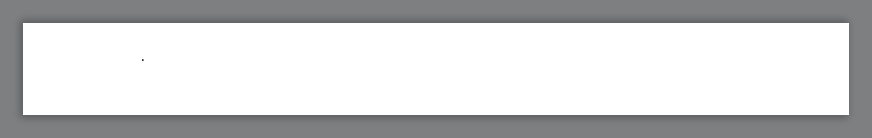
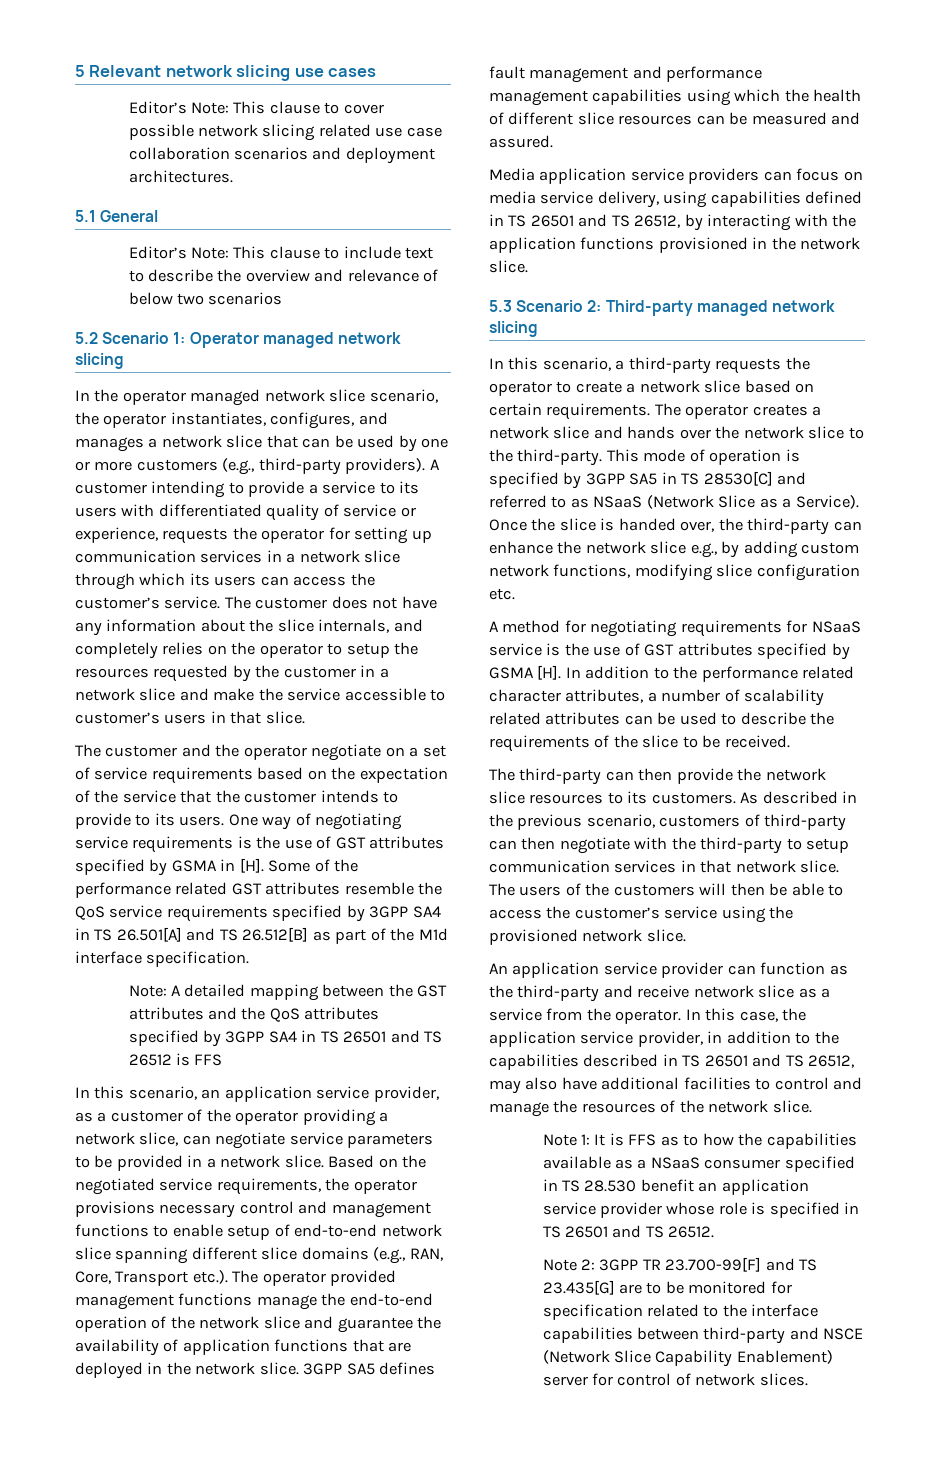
- .
+ 5 Relevant network slicing use cases
+ Editor’s Note: This clause to cover possible network slicing related use case collaboration scenarios and deployment architectures.
+ 5.1 General
+ Editor’s Note: This clause to include text to describe the overview and relevance of below two scenarios
+ 5.2 Scenario 1: Operator managed network slicing
+ In the operator managed network slice scenario, the operator instantiates, configures, and manages a network slice that can be used by one or more customers (e.g., third-party providers). A customer intending to provide a service to its users with differentiated quality of service or experience, requests the operator for setting up communication services in a network slice through which its users can access the customer’s service. The customer does not have any information about the slice internals, and completely relies on the operator to setup the resources requested by the customer in a network slice and make the service accessible to customer’s users in that slice.
+ The customer and the operator negotiate on a set of service requirements based on the expectation of the service that the customer intends to provide to its users. One way of negotiating service requirements is the use of GST attributes specified by GSMA in [H]. Some of the performance related GST attributes resemble the QoS service requirements specified by 3GPP SA4 in TS 26.501[A] and TS 26.512[B] as part of the M1d interface specification.
+ Note: A detailed mapping between the GST attributes and the QoS attributes specified by 3GPP SA4 in TS 26501 and TS 26512 is FFS
+ In this scenario, an application service provider, as a customer of the operator providing a network slice, can negotiate service parameters to be provided in a network slice. Based on the negotiated service requirements, the operator provisions necessary control and management functions to enable setup of end-to-end network slice spanning different slice domains (e.g., RAN, Core, Transport etc.). The operator provided management functions manage the end-to-end operation of the network slice and guarantee the availability of application functions that are deployed in the network slice. 3GPP SA5 defines fault management and performance management capabilities using which the health of different slice resources can be measured and assured.
+ Media application service providers can focus on media service delivery, using capabilities defined in TS 26501 and TS 26512, by interacting with the application functions provisioned in the network slice.
+ 5.3 Scenario 2: Third-party managed network slicing
+ In this scenario, a third-party requests the operator to create a network slice based on certain requirements. The operator creates a network slice and hands over the network slice to the third-party. This mode of operation is specified by 3GPP SA5 in TS 28530[C] and referred to as NSaaS (Network Slice as a Service). Once the slice is handed over, the third-party can enhance the network slice e.g., by adding custom network functions, modifying slice configuration etc.
+ A method for negotiating requirements for NSaaS service is the use of GST attributes specified by GSMA [H]. In addition to the performance related character attributes, a number of scalability related attributes can be used to describe the requirements of the slice to be received.
+ The third-party can then provide the network slice resources to its customers. As described in the previous scenario, customers of third-party can then negotiate with the third-party to setup communication services in that network slice. The users of the customers will then be able to access the customer’s service using the provisioned network slice.
+ An application service provider can function as the third-party and receive network slice as a service from the operator. In this case, the application service provider, in addition to the capabilities described in TS 26501 and TS 26512, may also have additional facilities to control and manage the resources of the network slice.
+ Note 1: It is FFS as to how the capabilities available as a NSaaS consumer specified in TS 28.530 benefit an application service provider whose role is specified in TS 26501 and TS 26512.
+ Note 2: 3GPP TR 23.700-99[F] and TS 23.435[G] are to be monitored for specification related to the interface capabilities between third-party and NSCE (Network Slice Capability Enablement) server for control of network slices.

